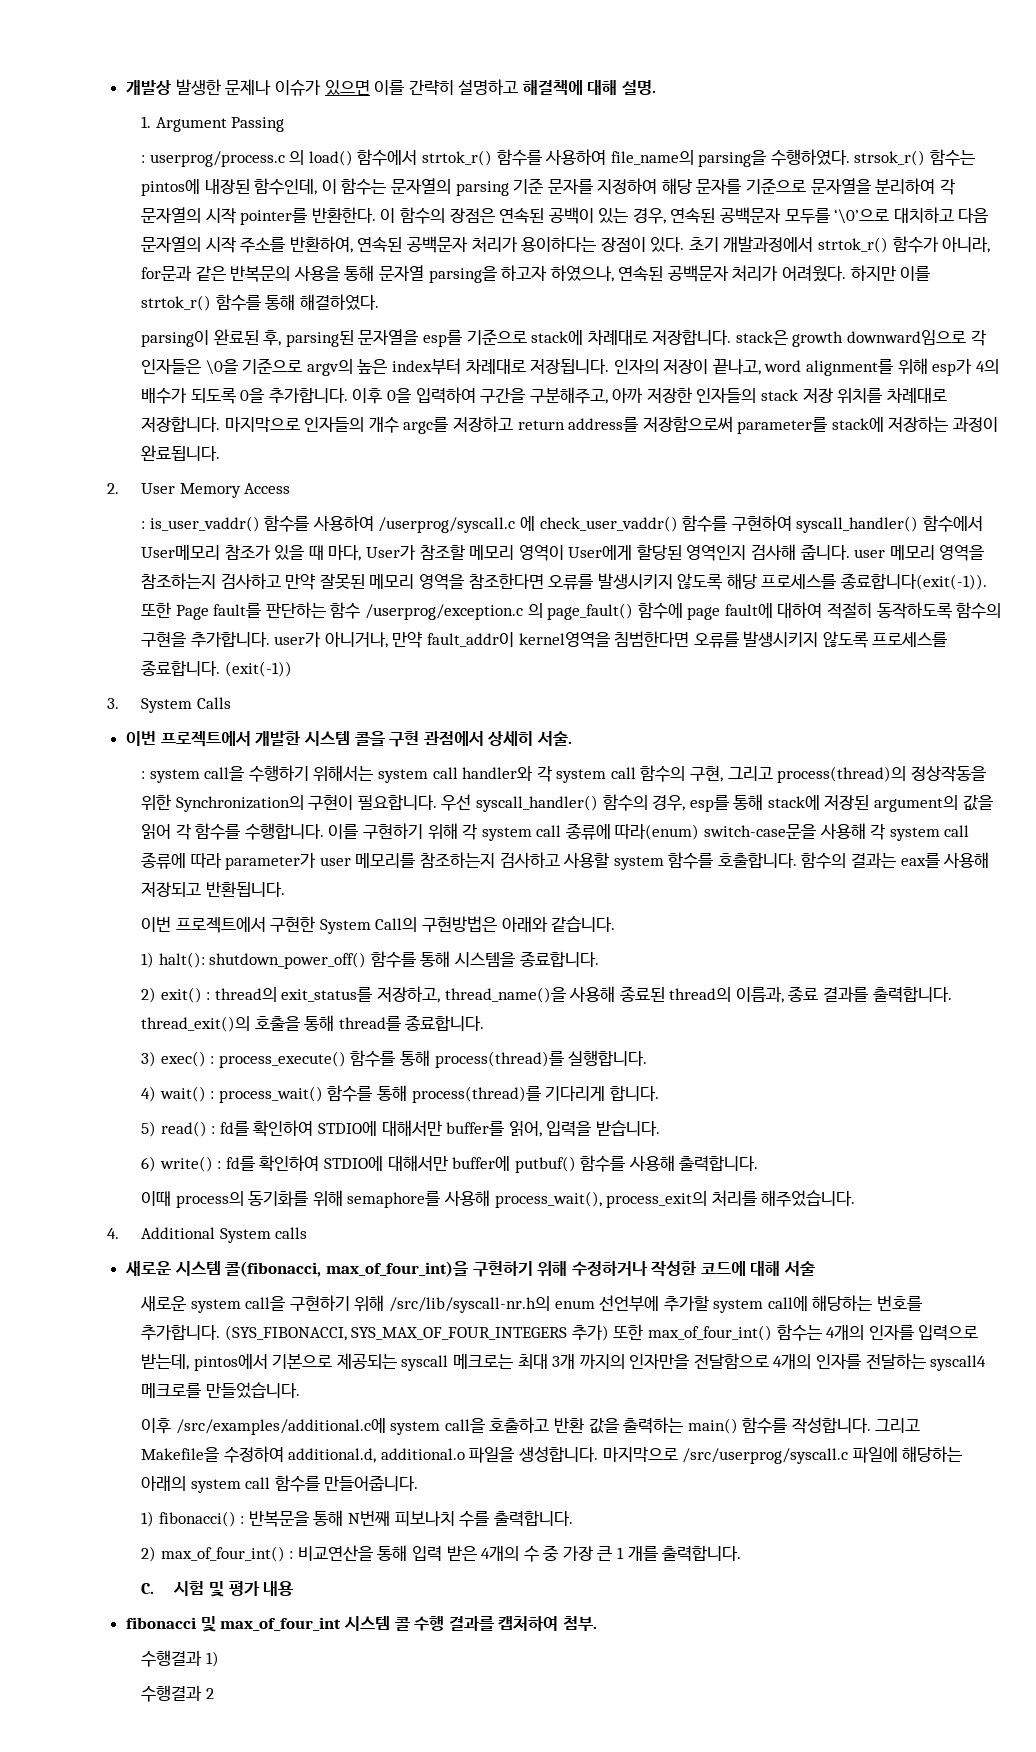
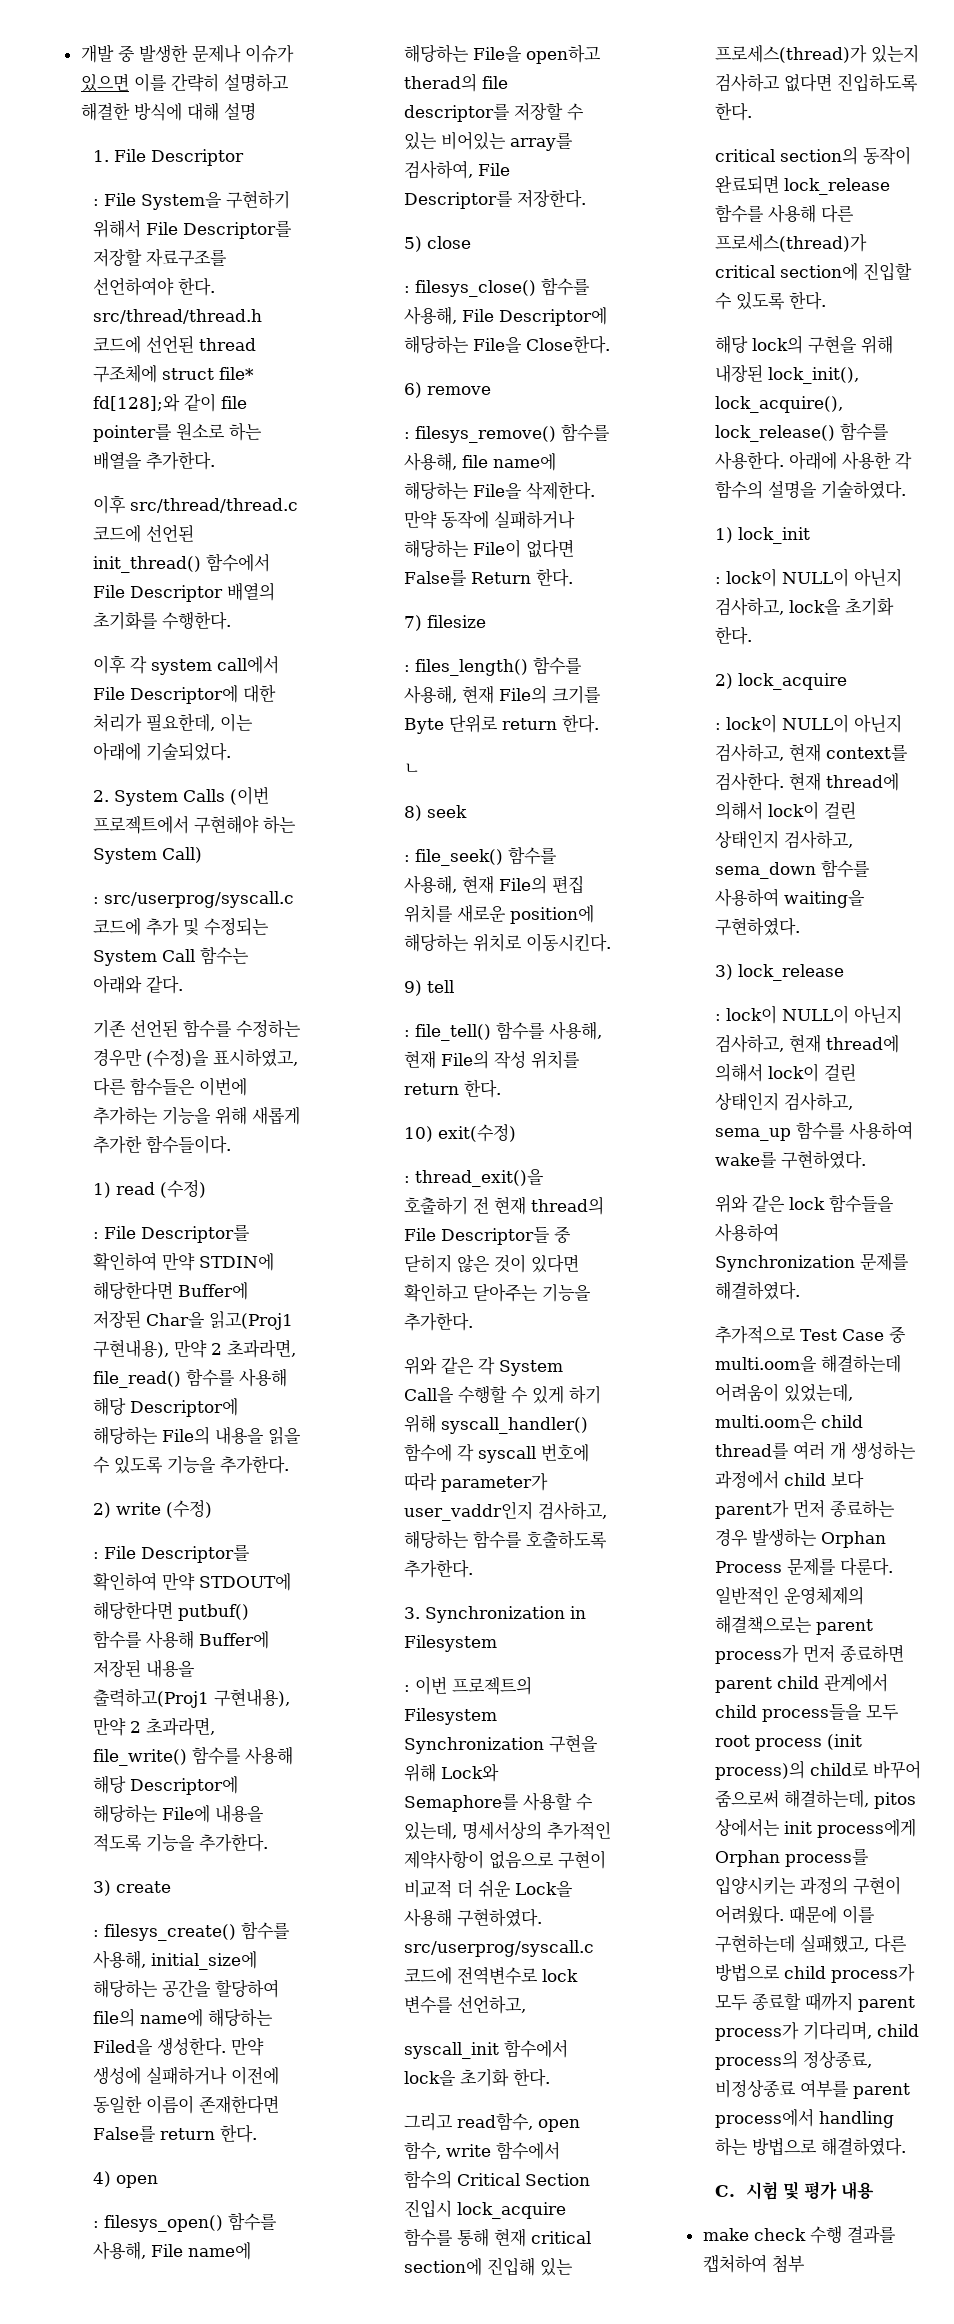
- 개발상 발생한 문제나 이슈가 있으면 이를 간략히 설명하고 해결책에 대해 설명.
+ 개발 중 발생한 문제나 이슈가 있으면 이를 간략히 설명하고 해결한 방식에 대해 설명
- 1. Argument Passing
- : userprog/process.c 의 load() 함수에서 strtok_r() 함수를 사용하여 file_name의 parsing을 수행하였다. strsok_r() 함수는 pintos에 내장된 함수인데, 이 함수는 문자열의 parsing 기준 문자를 지정하여 해당 문자를 기준으로 문자열을 분리하여 각 문자열의 시작 pointer를 반환한다. 이 함수의 장점은 연속된 공백이 있는 경우, 연속된 공백문자 모두를 ‘\0’으로 대치하고 다음 문자열의 시작 주소를 반환하여, 연속된 공백문자 처리가 용이하다는 장점이 있다. 초기 개발과정에서 strtok_r() 함수가 아니라, for문과 같은 반복문의 사용을 통해 문자열 parsing을 하고자 하였으나, 연속된 공백문자 처리가 어려웠다. 하지만 이를 strtok_r() 함수를 통해 해결하였다.
- parsing이 완료된 후, parsing된 문자열을 esp를 기준으로 stack에 차례대로 저장합니다. stack은 growth downward임으로 각 인자들은 \0을 기준으로 argv의 높은 index부터 차례대로 저장됩니다. 인자의 저장이 끝나고, word alignment를 위해 esp가 4의 배수가 되도록 0을 추가합니다. 이후 0을 입력하여 구간을 구분해주고, 아까 저장한 인자들의 stack 저장 위치를 차례대로 저장합니다. 마지막으로 인자들의 개수 argc를 저장하고 return address를 저장함으로써 parameter를 stack에 저장하는 과정이 완료됩니다.
- 2. User Memory Access
- : is_user_vaddr() 함수를 사용하여 /userprog/syscall.c 에 check_user_vaddr() 함수를 구현하여 syscall_handler() 함수에서 User메모리 참조가 있을 때 마다, User가 참조할 메모리 영역이 User에게 할당된 영역인지 검사해 줍니다. user 메모리 영역을 참조하는지 검사하고 만약 잘못된 메모리 영역을 참조한다면 오류를 발생시키지 않도록 해당 프로세스를 종료합니다(exit(-1)). 또한 Page fault를 판단하는 함수 /userprog/exception.c 의 page_fault() 함수에 page fault에 대하여 적절히 동작하도록 함수의 구현을 추가합니다. user가 아니거나, 만약 fault_addr이 kernel영역을 침범한다면 오류를 발생시키지 않도록 프로세스를 종료합니다. (exit(-1))
- 3. System Calls
- 이번 프로젝트에서 개발한 시스템 콜을 구현 관점에서 상세히 서술.
- : system call을 수행하기 위해서는 system call handler와 각 system call 함수의 구현, 그리고 process(thread)의 정상작동을 위한 Synchronization의 구현이 필요합니다. 우선 syscall_handler() 함수의 경우, esp를 통해 stack에 저장된 argument의 값을 읽어 각 함수를 수행합니다. 이를 구현하기 위해 각 system call 종류에 따라(enum) switch-case문을 사용해 각 system call 종류에 따라 parameter가 user 메모리를 참조하는지 검사하고 사용할 system 함수를 호출합니다. 함수의 결과는 eax를 사용해 저장되고 반환됩니다.
- 이번 프로젝트에서 구현한 System Call의 구현방법은 아래와 같습니다.
- 1) halt(): shutdown_power_off() 함수를 통해 시스템을 종료합니다.
- 2) exit() : thread의 exit_status를 저장하고, thread_name()을 사용해 종료된 thread의 이름과, 종료 결과를 출력합니다. thread_exit()의 호출을 통해 thread를 종료합니다.
- 3) exec() : process_execute() 함수를 통해 process(thread)를 실행합니다.
- 4) wait() : process_wait() 함수를 통해 process(thread)를 기다리게 합니다.
- 5) read() : fd를 확인하여 STDIO에 대해서만 buffer를 읽어, 입력을 받습니다.
- 6) write() : fd를 확인하여 STDIO에 대해서만 buffer에 putbuf() 함수를 사용해 출력합니다.
- 이때 process의 동기화를 위해 semaphore를 사용해 process_wait(), process_exit의 처리를 해주었습니다.
- 4. Additional System calls
- 새로운 시스템 콜(fibonacci, max_of_four_int)을 구현하기 위해 수정하거나 작성한 코드에 대해 서술
- 새로운 system call을 구현하기 위해 /src/lib/syscall-nr.h의 enum 선언부에 추가할 system call에 해당하는 번호를 추가합니다. (SYS_FIBONACCI, SYS_MAX_OF_FOUR_INTEGERS 추가) 또한 max_of_four_int() 함수는 4개의 인자를 입력으로 받는데, pintos에서 기본으로 제공되는 syscall 메크로는 최대 3개 까지의 인자만을 전달함으로 4개의 인자를 전달하는 syscall4 메크로를 만들었습니다.
- 이후 /src/examples/additional.c에 system call을 호출하고 반환 값을 출력하는 main() 함수를 작성합니다. 그리고 Makefile을 수정하여 additional.d, additional.o 파일을 생성합니다. 마지막으로 /src/userprog/syscall.c 파일에 해당하는 아래의 system call 함수를 만들어줍니다.
- 1) fibonacci() : 반복문을 통해 N번째 피보나치 수를 출력합니다.
- 2) max_of_four_int() : 비교연산을 통해 입력 받은 4개의 수 중 가장 큰 1 개를 출력합니다.
+ 1. File Descriptor
+ : File System을 구현하기 위해서 File Descriptor를 저장할 자료구조를 선언하여야 한다. src/thread/thread.h 코드에 선언된 thread 구조체에 struct file* fd[128];와 같이 file pointer를 원소로 하는 배열을 추가한다.
+ 이후 src/thread/thread.c 코드에 선언된 init_thread() 함수에서 File Descriptor 배열의 초기화를 수행한다.
+ 이후 각 system call에서 File Descriptor에 대한 처리가 필요한데, 이는 아래에 기술되었다.
+ 2. System Calls (이번 프로젝트에서 구현해야 하는 System Call)
+ : src/userprog/syscall.c 코드에 추가 및 수정되는 System Call 함수는 아래와 같다.
+ 기존 선언된 함수를 수정하는 경우만 (수정)을 표시하였고, 다른 함수들은 이번에 추가하는 기능을 위해 새롭게 추가한 함수들이다.
+ 1) read (수정)
+ : File Descriptor를 확인하여 만약 STDIN에 해당한다면 Buffer에 저장된 Char을 읽고(Proj1 구현내용), 만약 2 초과라면, file_read() 함수를 사용해 해당 Descriptor에 해당하는 File의 내용을 읽을 수 있도록 기능을 추가한다.
+ 2) write (수정)
+ : File Descriptor를 확인하여 만약 STDOUT에 해당한다면 putbuf() 함수를 사용해 Buffer에 저장된 내용을 출력하고(Proj1 구현내용), 만약 2 초과라면, file_write() 함수를 사용해 해당 Descriptor에 해당하는 File에 내용을 적도록 기능을 추가한다.
+ 3) create
+ : filesys_create() 함수를 사용해, initial_size에 해당하는 공간을 할당하여 file의 name에 해당하는 Filed을 생성한다. 만약 생성에 실패하거나 이전에 동일한 이름이 존재한다면 False를 return 한다.
+ 4) open
+ : filesys_open() 함수를 사용해, File name에 해당하는 File을 open하고 therad의 file descriptor를 저장할 수 있는 비어있는 array를 검사하여, File Descriptor를 저장한다.
+ 5) close
+ : filesys_close() 함수를 사용해, File Descriptor에 해당하는 File을 Close한다.
+ 6) remove
+ : filesys_remove() 함수를 사용해, file name에 해당하는 File을 삭제한다. 만약 동작에 실패하거나 해당하는 File이 없다면 False를 Return 한다.
+ 7) filesize
+ : files_length() 함수를 사용해, 현재 File의 크기를 Byte 단위로 return 한다.
+ ㄴ
+ 8) seek
+ : file_seek() 함수를 사용해, 현재 File의 편집 위치를 새로운 position에 해당하는 위치로 이동시킨다.
+ 9) tell
+ : file_tell() 함수를 사용해, 현재 File의 작성 위치를 return 한다.
+ 10) exit(수정)
+ : thread_exit()을 호출하기 전 현재 thread의 File Descriptor들 중 닫히지 않은 것이 있다면 확인하고 닫아주는 기능을 추가한다.
+ 위와 같은 각 System Call을 수행할 수 있게 하기 위해 syscall_handler() 함수에 각 syscall 번호에 따라 parameter가 user_vaddr인지 검사하고, 해당하는 함수를 호출하도록 추가한다.
+ 3. Synchronization in Filesystem
+ : 이번 프로젝트의 Filesystem Synchronization 구현을 위해 Lock와 Semaphore를 사용할 수 있는데, 명세서상의 추가적인 제약사항이 없음으로 구현이 비교적 더 쉬운 Lock을 사용해 구현하였다. src/userprog/syscall.c 코드에 전역변수로 lock 변수를 선언하고,
+ syscall_init 함수에서 lock을 초기화 한다.
+ 그리고 read함수, open 함수, write 함수에서 함수의 Critical Section 진입시 lock_acquire 함수를 통해 현재 critical section에 진입해 있는 프로세스(thread)가 있는지 검사하고 없다면 진입하도록 한다.
+ critical section의 동작이 완료되면 lock_release 함수를 사용해 다른 프로세스(thread)가 critical section에 진입할 수 있도록 한다.
+ 해당 lock의 구현을 위해 내장된 lock_init(), lock_acquire(), lock_release() 함수를 사용한다. 아래에 사용한 각 함수의 설명을 기술하였다.
+ 1) lock_init
+ : lock이 NULL이 아닌지 검사하고, lock을 초기화 한다.
+ 2) lock_acquire
+ : lock이 NULL이 아닌지 검사하고, 현재 context를 검사한다. 현재 thread에 의해서 lock이 걸린 상태인지 검사하고, sema_down 함수를 사용하여 waiting을 구현하였다.
+ 3) lock_release
+ : lock이 NULL이 아닌지 검사하고, 현재 thread에 의해서 lock이 걸린 상태인지 검사하고, sema_up 함수를 사용하여 wake를 구현하였다.
+ 위와 같은 lock 함수들을 사용하여 Synchronization 문제를 해결하였다.
+ 추가적으로 Test Case 중 multi.oom을 해결하는데 어려움이 있었는데, multi.oom은 child thread를 여러 개 생성하는 과정에서 child 보다 parent가 먼저 종료하는 경우 발생하는 Orphan Process 문제를 다룬다. 일반적인 운영체제의 해결책으로는 parent process가 먼저 종료하면 parent child 관계에서 child process들을 모두 root process (init process)의 child로 바꾸어 줌으로써 해결하는데, pitos 상에서는 init process에게 Orphan process를 입양시키는 과정의 구현이 어려웠다. 때문에 이를 구현하는데 실패했고, 다른 방법으로 child process가 모두 종료할 때까지 parent process가 기다리며, child process의 정상종료, 비정상종료 여부를 parent process에서 handling 하는 방법으로 해결하였다.
- fibonacci 및 max_of_four_int 시스템 콜 수행 결과를 캡처하여 첨부.
- 수행결과 1)
- 수행결과 2
+ make check 수행 결과를 캡처하여 첨부

